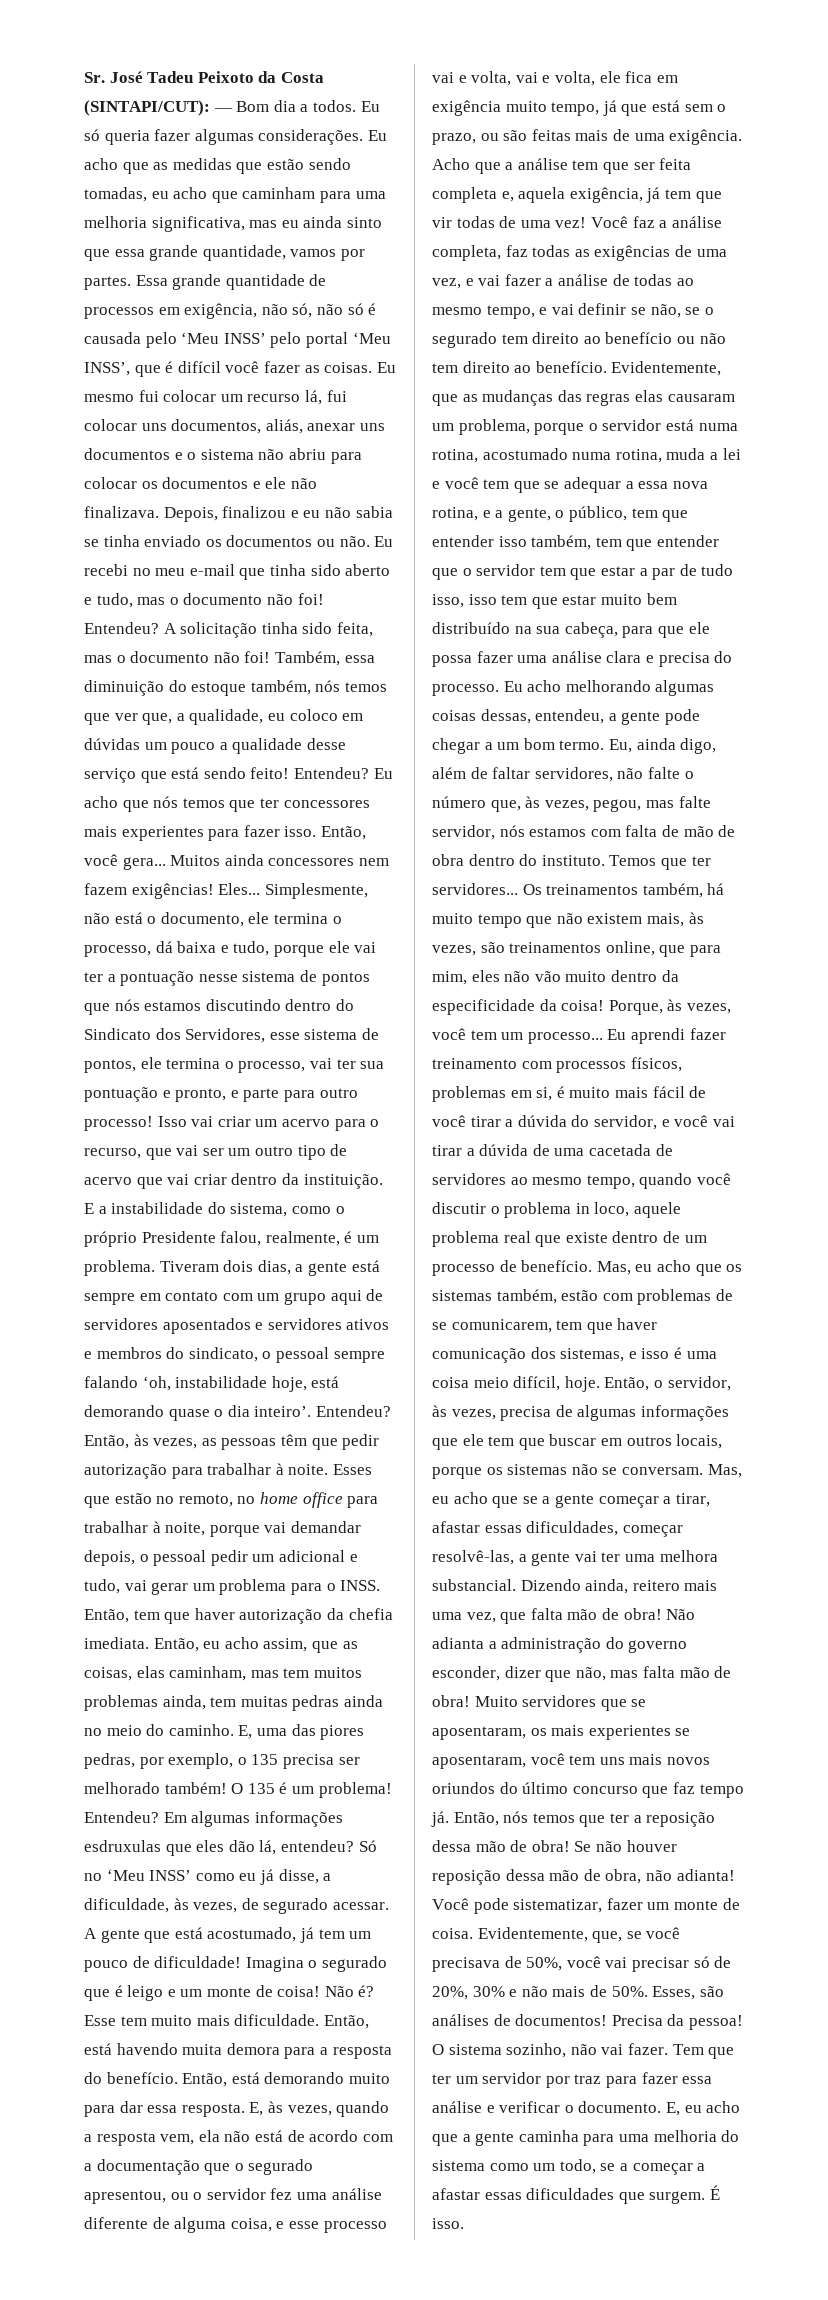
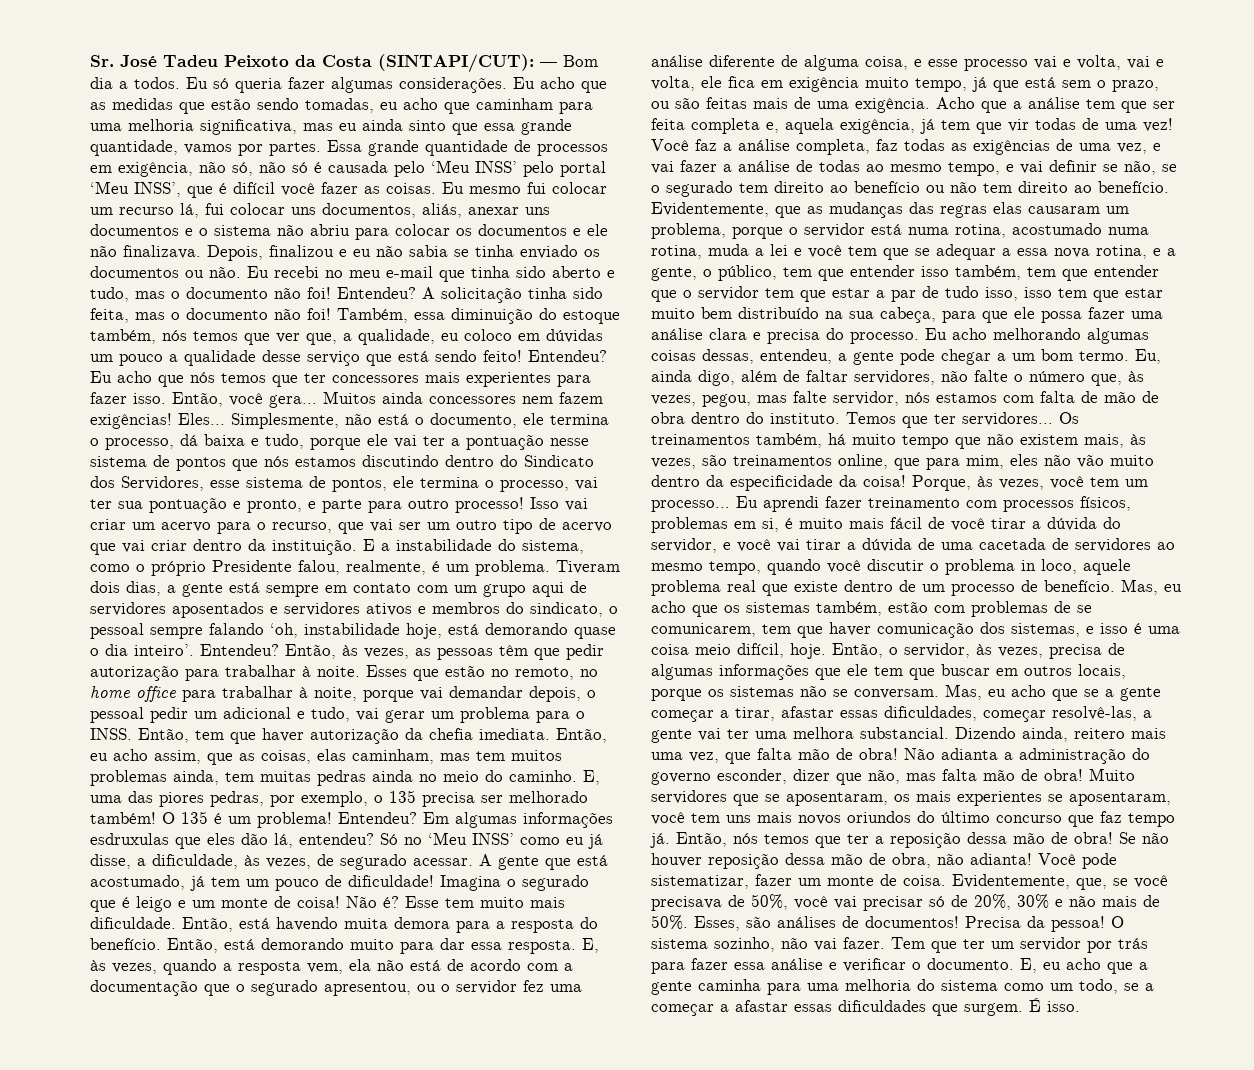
- Tem que ter um servidor por traz para fazer essa análise e verificar o documento.
+ Tem que ter um servidor por trás para fazer essa análise e verificar o documento.

